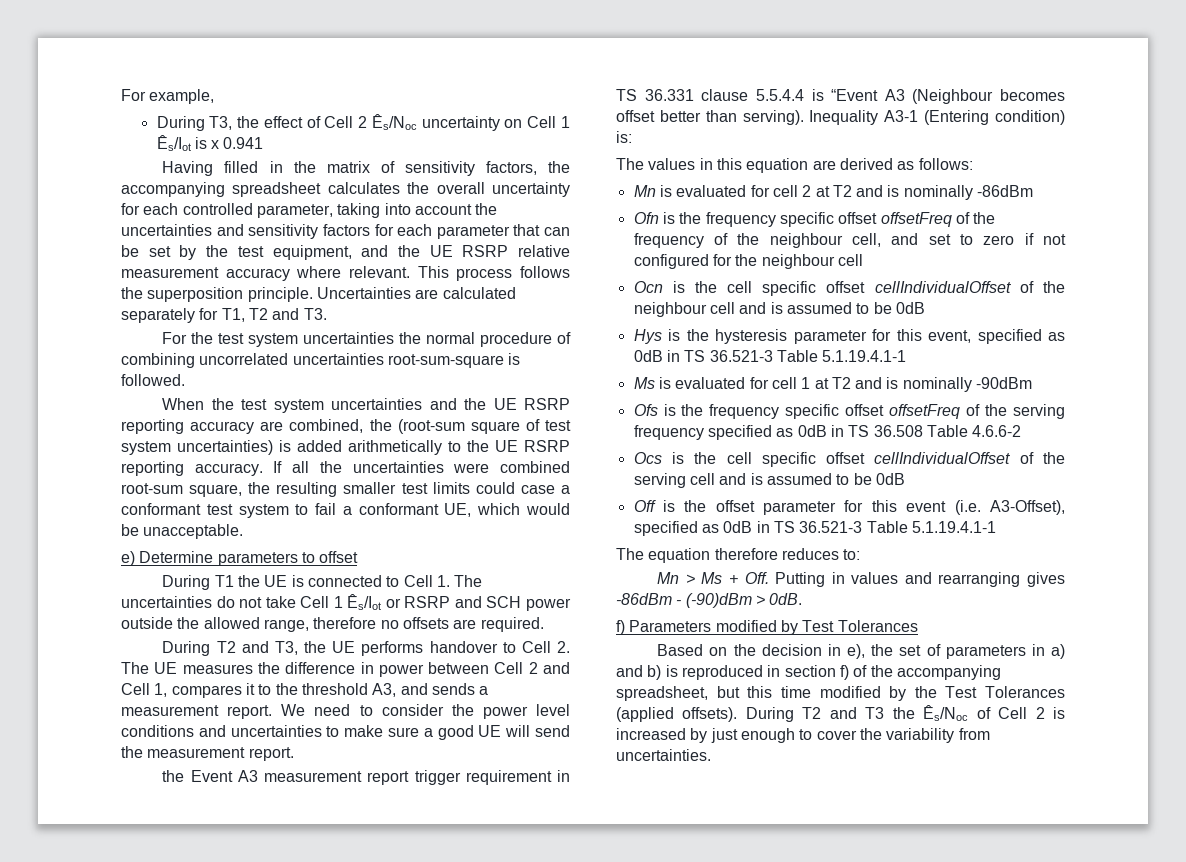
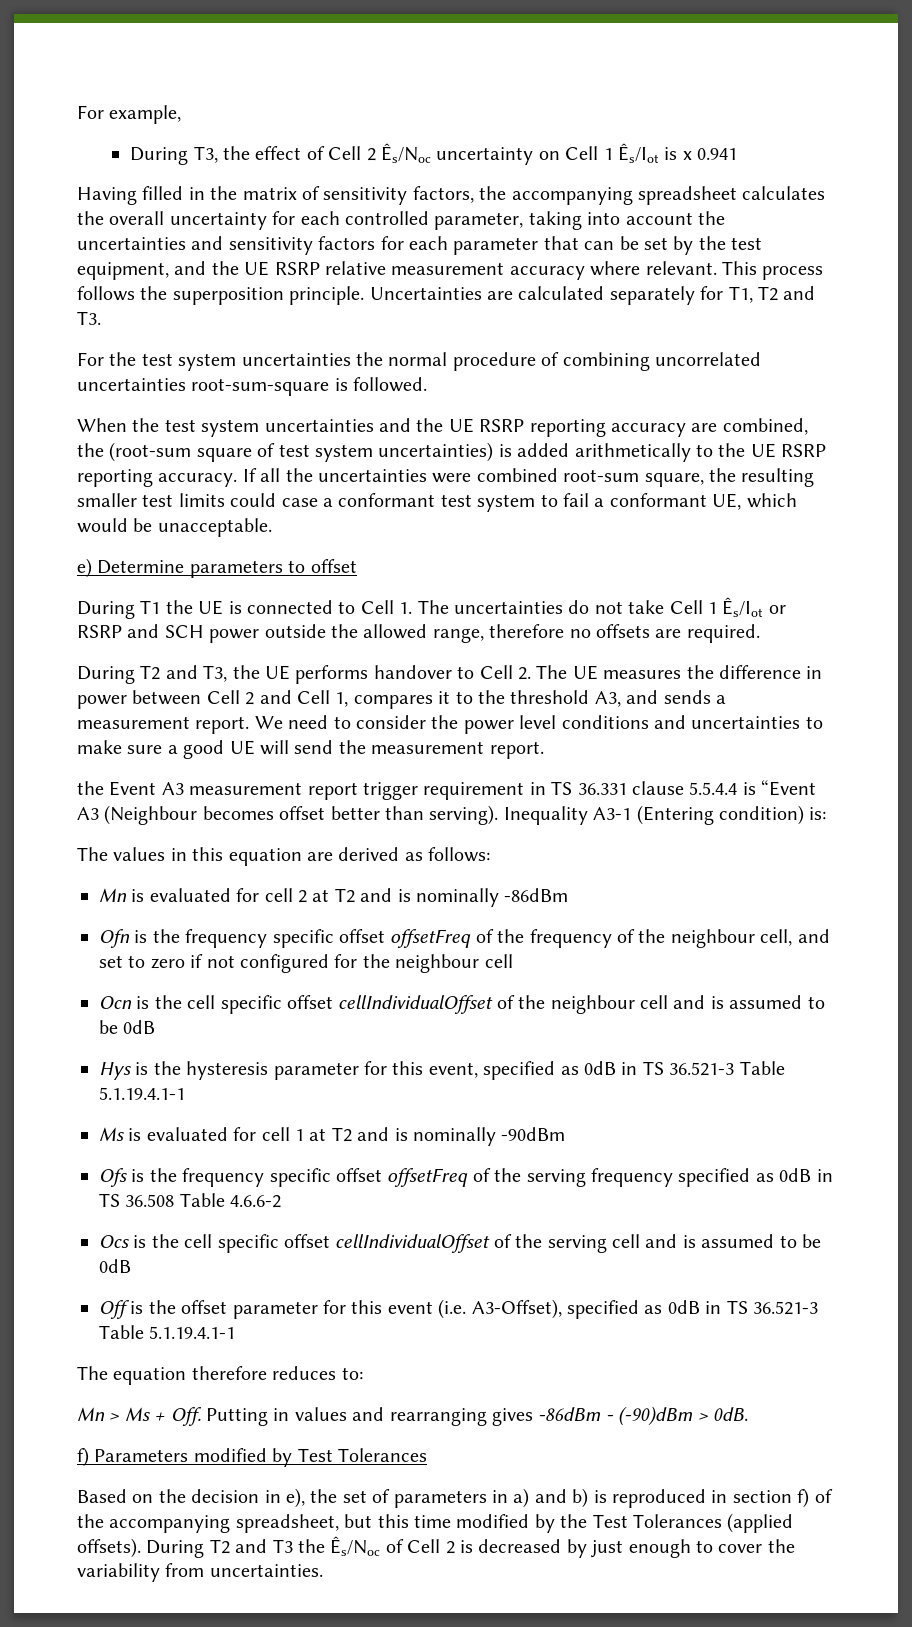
- During T2 and T3 the Ês/Noc of Cell 2 is increased by just enough to cover the variability from uncertainties.
+ During T2 and T3 the Ês/Noc of Cell 2 is decreased by just enough to cover the variability from uncertainties.

